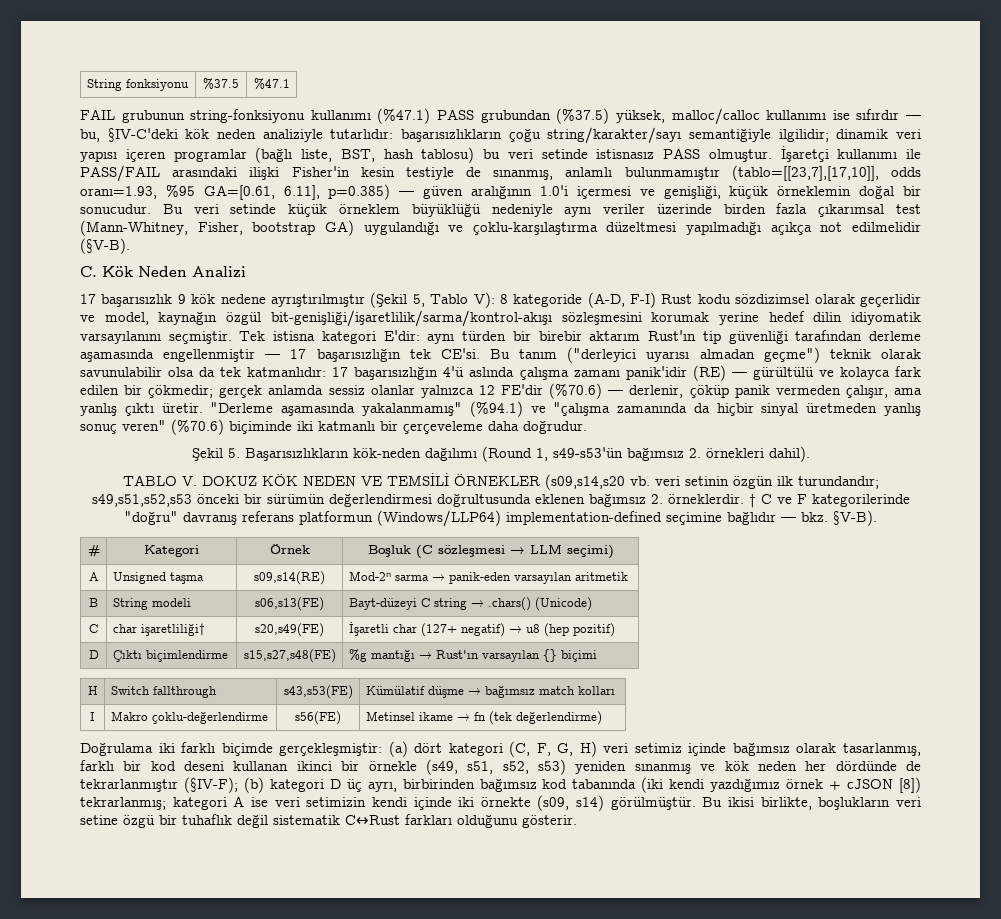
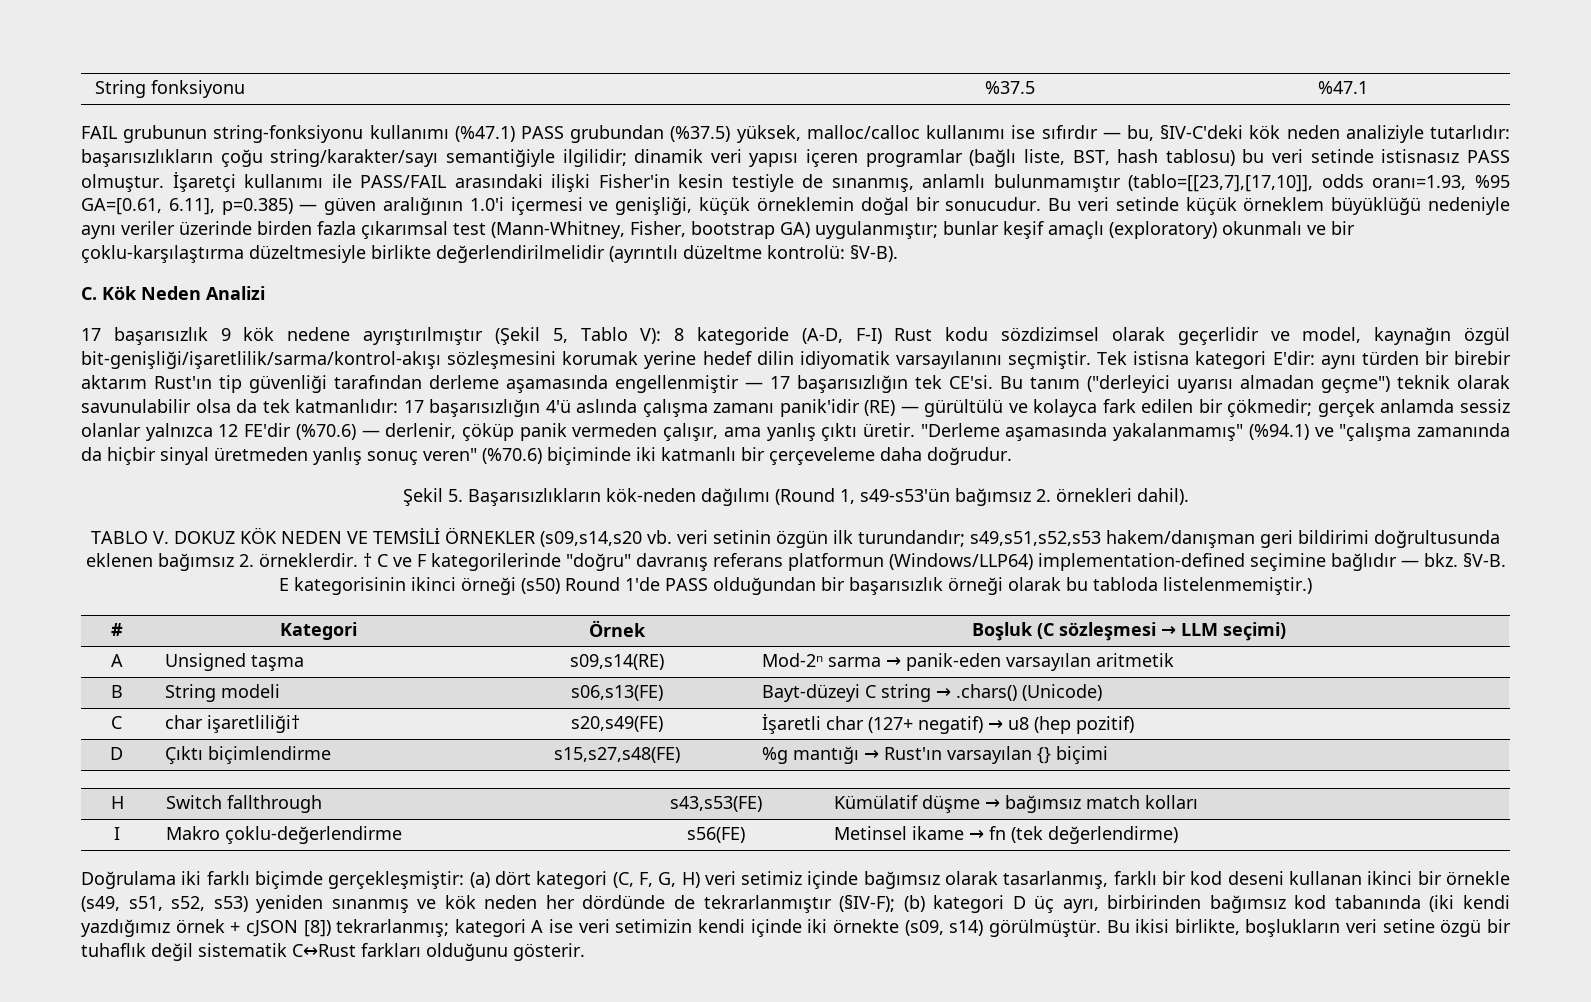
- Bu veri setinde küçük örneklem büyüklüğü nedeniyle aynı veriler üzerinde birden fazla çıkarımsal test (Mann-Whitney, Fisher, bootstrap GA) uygulandığı ve çoklu-karşılaştırma düzeltmesi yapılmadığı açıkça not edilmelidir (§V-B).
+ Bu veri setinde küçük örneklem büyüklüğü nedeniyle aynı veriler üzerinde birden fazla çıkarımsal test (Mann-Whitney, Fisher, bootstrap GA) uygulanmıştır; bunlar keşif amaçlı (exploratory) okunmalı ve bir çoklu-karşılaştırma düzeltmesiyle birlikte değerlendirilmelidir (ayrıntılı düzeltme kontrolü: §V-B).
- TABLO V. DOKUZ KÖK NEDEN VE TEMSİLİ ÖRNEKLER (s09,s14,s20 vb. veri setinin özgün ilk turundandır; s49,s51,s52,s53 önceki bir sürümün değerlendirmesi doğrultusunda eklenen bağımsız 2. örneklerdir.
+ TABLO V. DOKUZ KÖK NEDEN VE TEMSİLİ ÖRNEKLER (s09,s14,s20 vb. veri setinin özgün ilk turundandır; s49,s51,s52,s53 hakem/danışman geri bildirimi doğrultusunda eklenen bağımsız 2. örneklerdir.
- §V-B).
+ §V-B. E kategorisinin ikinci örneği (s50) Round 1'de PASS olduğundan bir başarısızlık örneği olarak bu tabloda listelenmemiştir.)

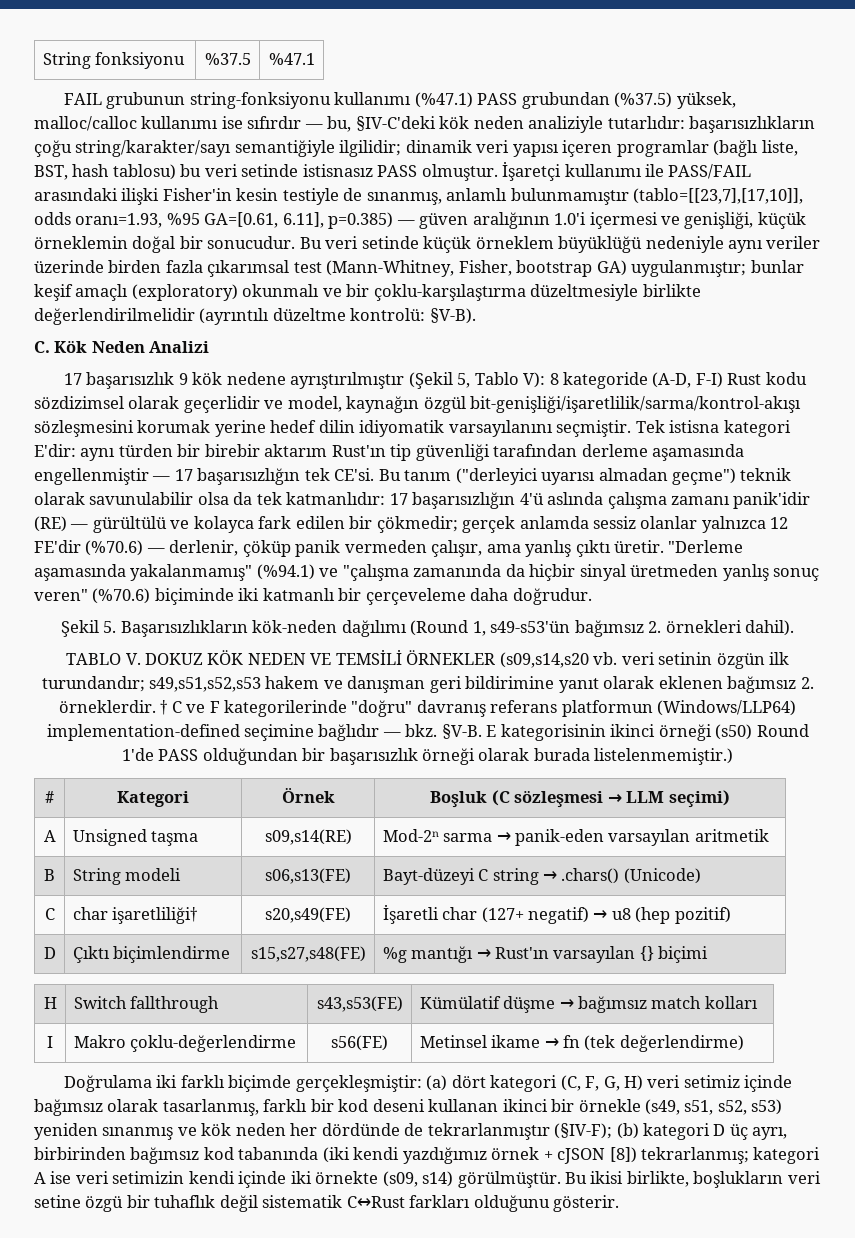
- TABLO V. DOKUZ KÖK NEDEN VE TEMSİLİ ÖRNEKLER (s09,s14,s20 vb. veri setinin özgün ilk turundandır; s49,s51,s52,s53 hakem/danışman geri bildirimi doğrultusunda eklenen bağımsız 2. örneklerdir.
+ TABLO V. DOKUZ KÖK NEDEN VE TEMSİLİ ÖRNEKLER (s09,s14,s20 vb. veri setinin özgün ilk turundandır; s49,s51,s52,s53 hakem ve danışman geri bildirimine yanıt olarak eklenen bağımsız 2. örneklerdir.
- E kategorisinin ikinci örneği (s50) Round 1'de PASS olduğundan bir başarısızlık örneği olarak bu tabloda listelenmemiştir.)
+ E kategorisinin ikinci örneği (s50) Round 1'de PASS olduğundan bir başarısızlık örneği olarak burada listelenmemiştir.)

